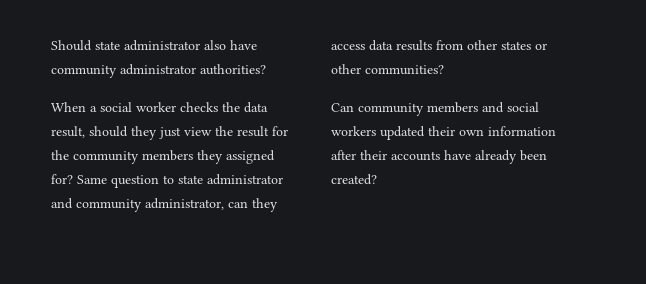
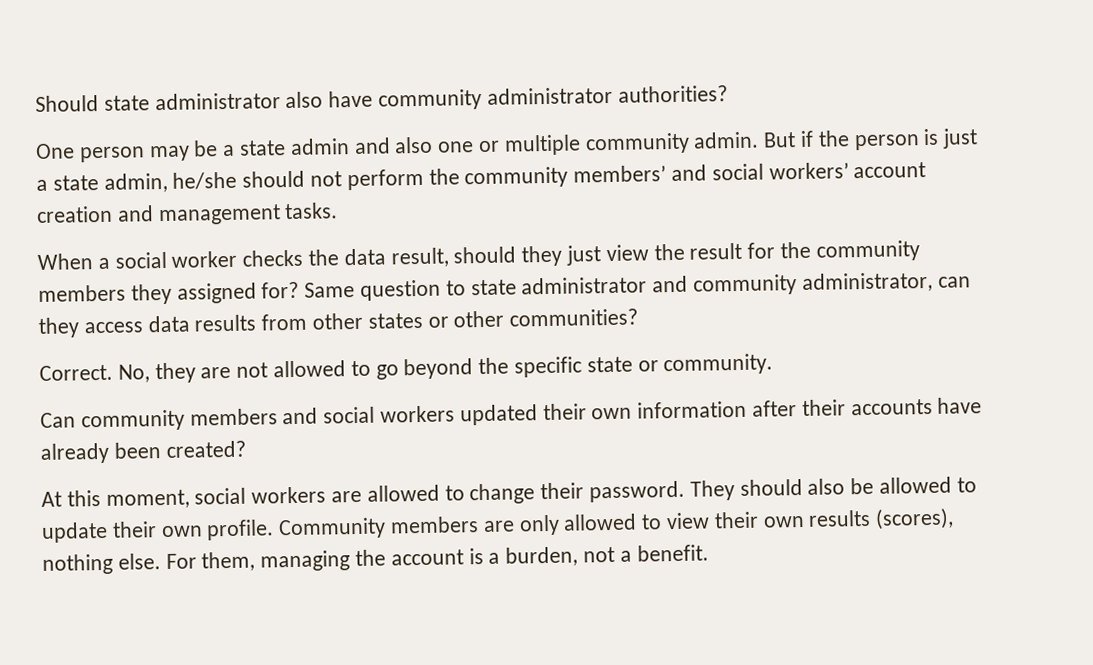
+ One person may be a state admin and also one or multiple community admin. But if the person is just a state admin, he/she should not perform the community members’ and social workers’ account creation and management tasks.
+ Correct. No, they are not allowed to go beyond the specific state or community.
+ At this moment, social workers are allowed to change their password. They should also be allowed to update their own profile. Community members are only allowed to view their own results (scores), nothing else. For them, managing the account is a burden, not a benefit.

